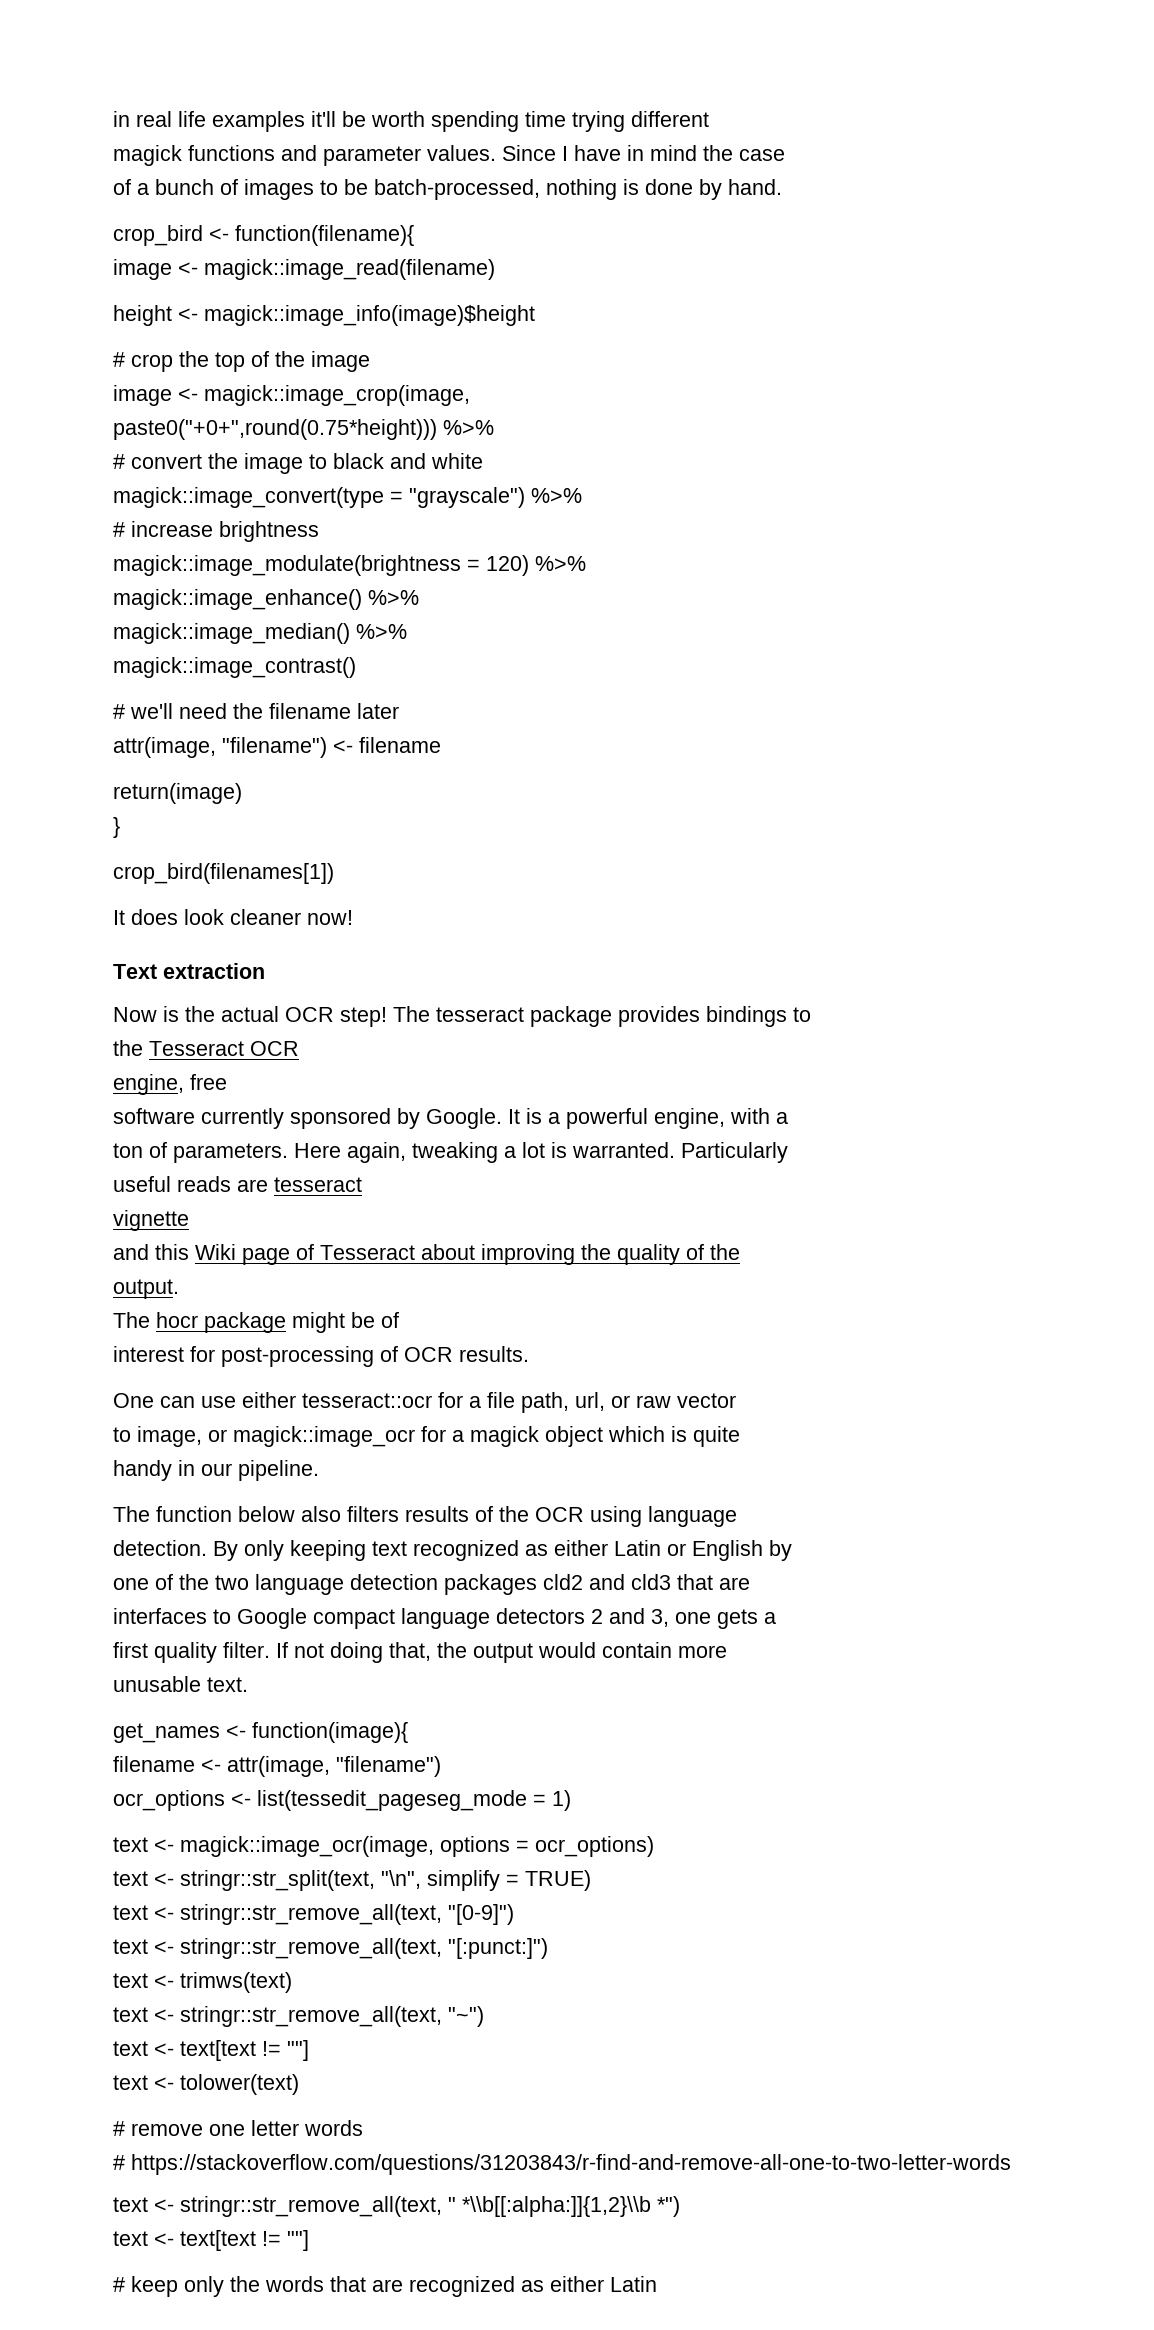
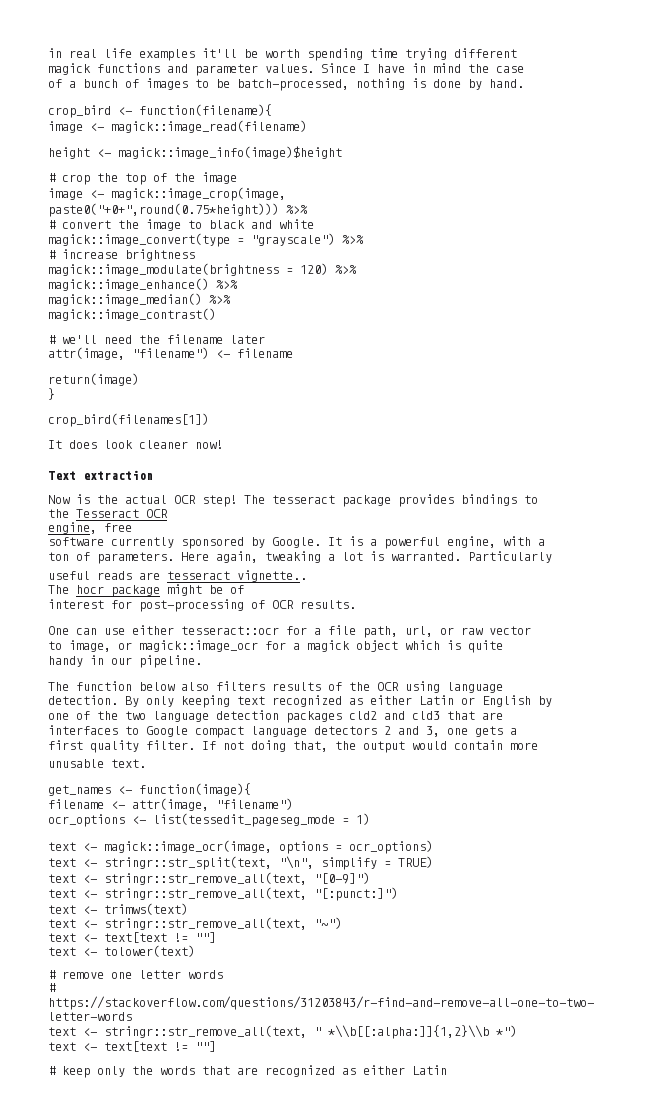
- useful reads are tesseract
- vignette
- and this Wiki page of Tesseract about improving the quality of the
- output.
+ useful reads are tesseract vignette..

